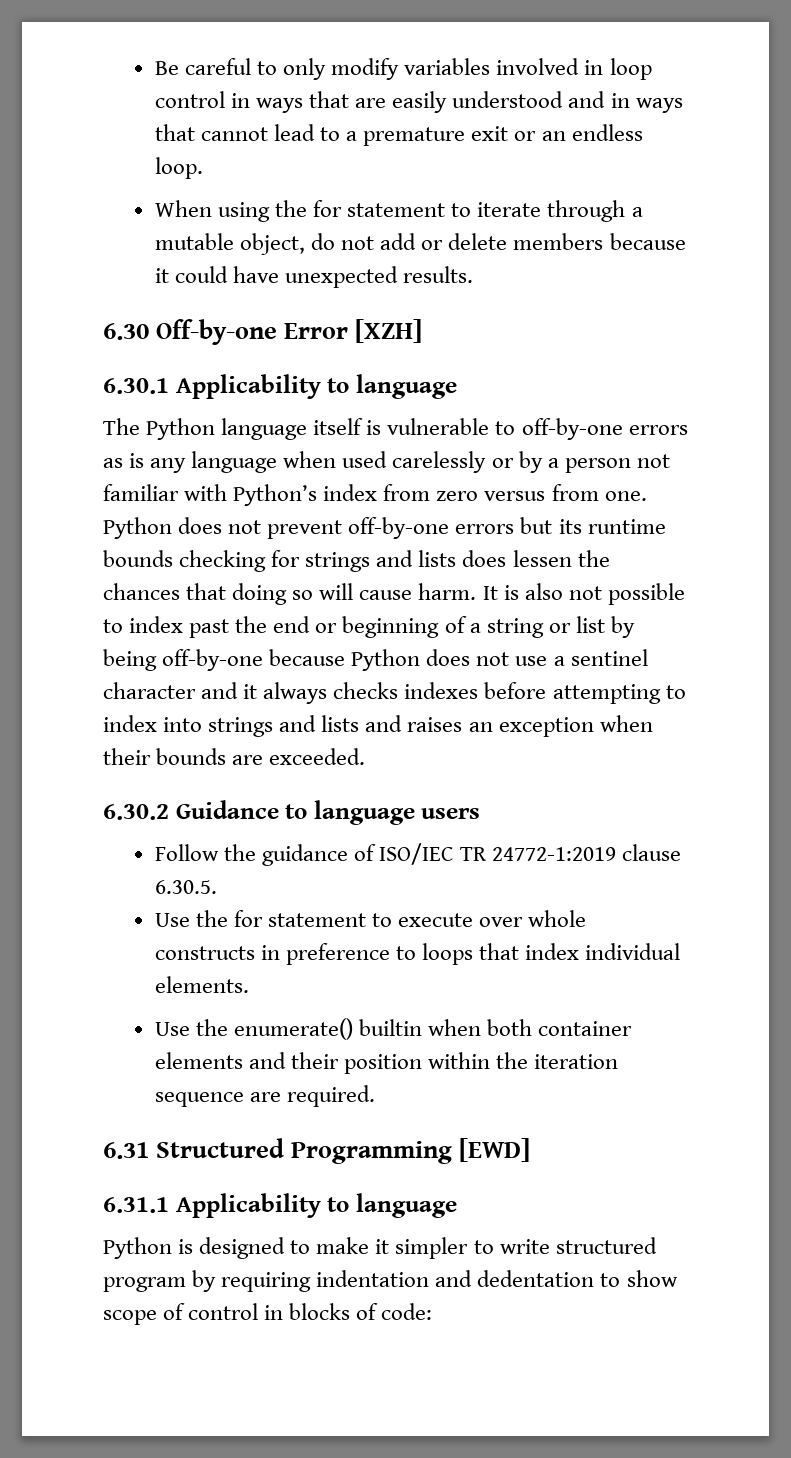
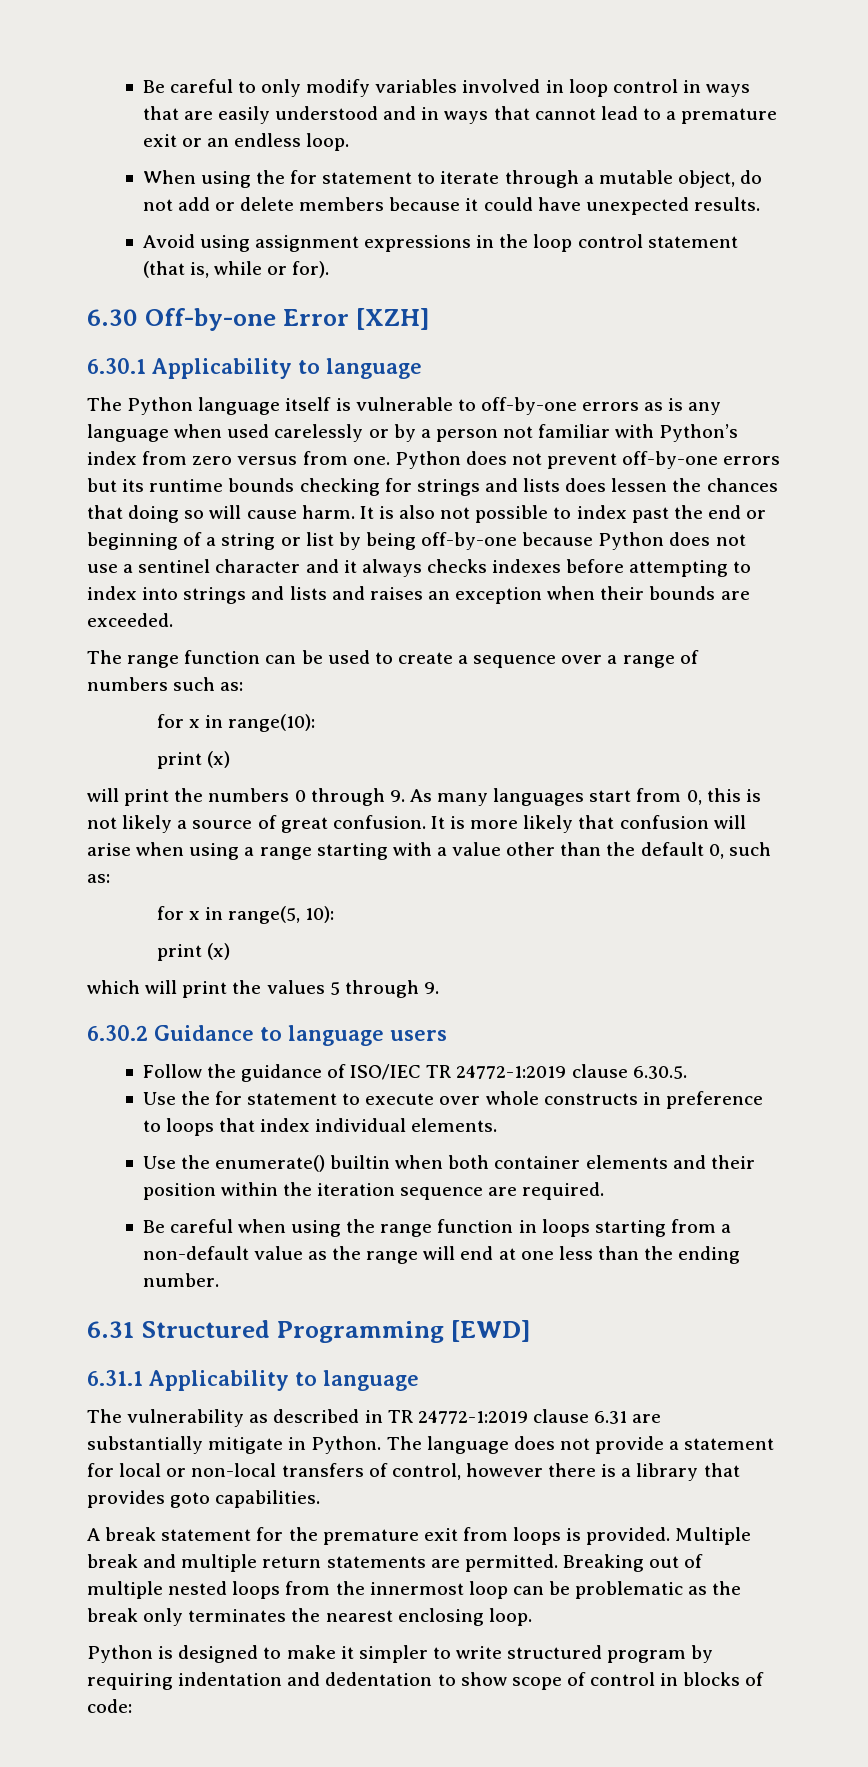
+ Avoid using assignment expressions in the loop control statement (that is, while or for).
+ The range function can be used to create a sequence over a range of numbers such as:
+ for x in range(10):
+ print (x)
+ will print the numbers 0 through 9. As many languages start from 0, this is not likely a source of great confusion. It is more likely that confusion will arise when using a range starting with a value other than the default 0, such as:
+ for x in range(5, 10):
+ print (x)
+ which will print the values 5 through 9.
+ Be careful when using the range function in loops starting from a non-default value as the range will end at one less than the ending number.
+ The vulnerability as described in TR 24772-1:2019 clause 6.31 are substantially mitigate in Python. The language does not provide a statement for local or non-local transfers of control, however there is a library that provides goto capabilities.
+ A break statement for the premature exit from loops is provided. Multiple break and multiple return statements are permitted. Breaking out of multiple nested loops from the innermost loop can be problematic as the break only terminates the nearest enclosing loop.

